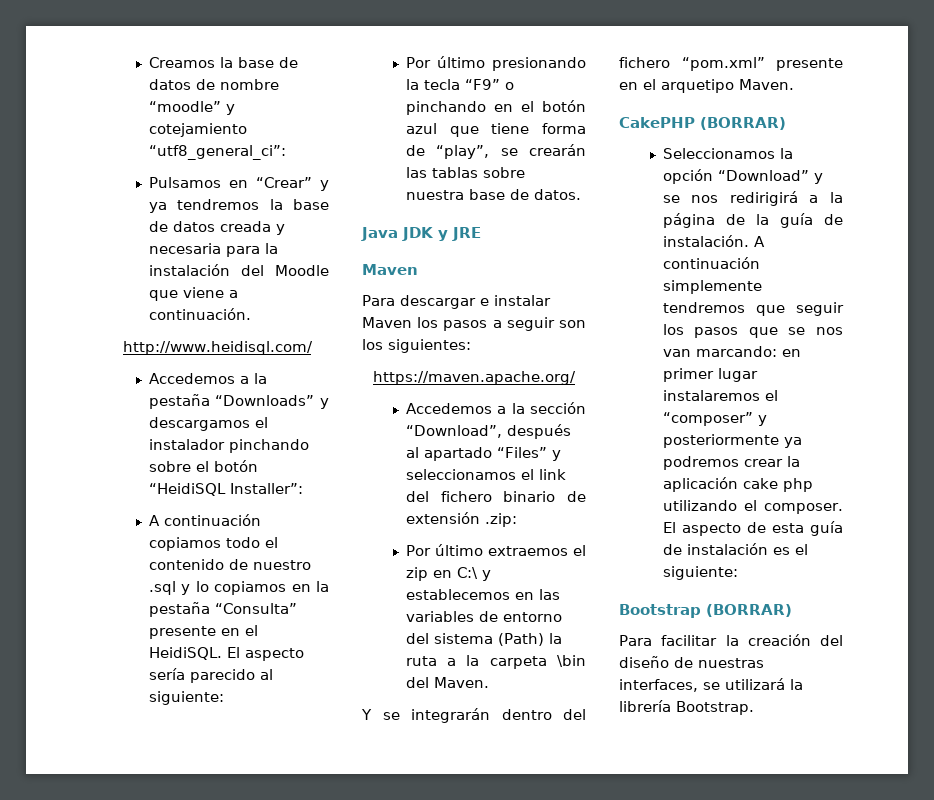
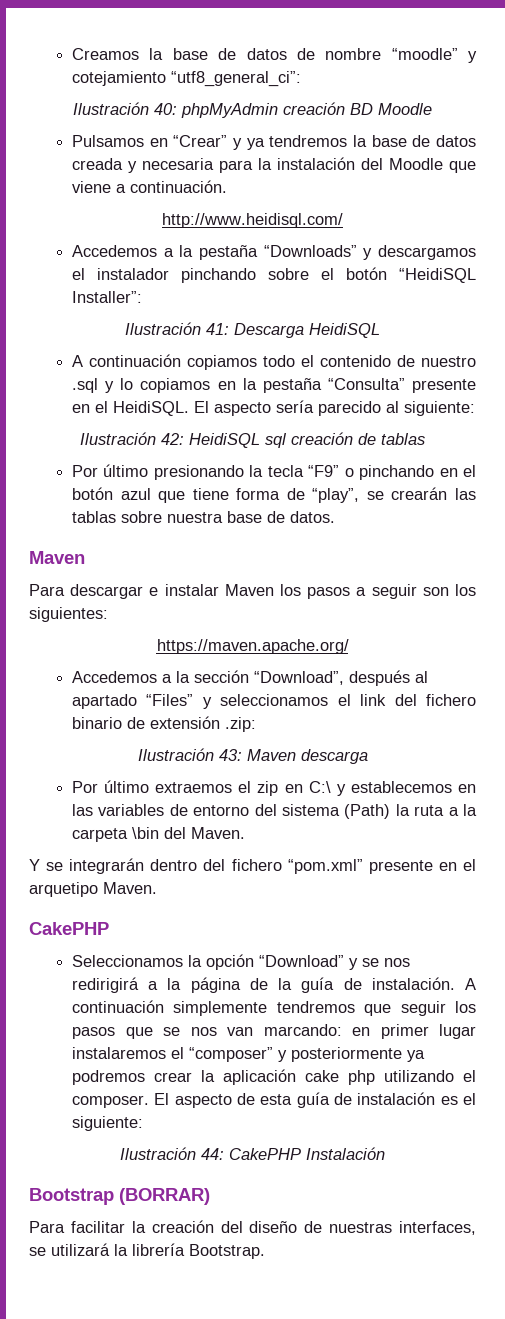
+ Ilustración 40: phpMyAdmin creación BD Moodle
+ Ilustración 41: Descarga HeidiSQL
+ Ilustración 42: HeidiSQL sql creación de tablas
- Java JDK y JRE
+ Ilustración 43: Maven descarga
  Y se integrarán dentro del fichero “pom.xml” presente en el arquetipo Maven.
- CakePHP (BORRAR)
+ CakePHP
+ Ilustración 44: CakePHP Instalación

